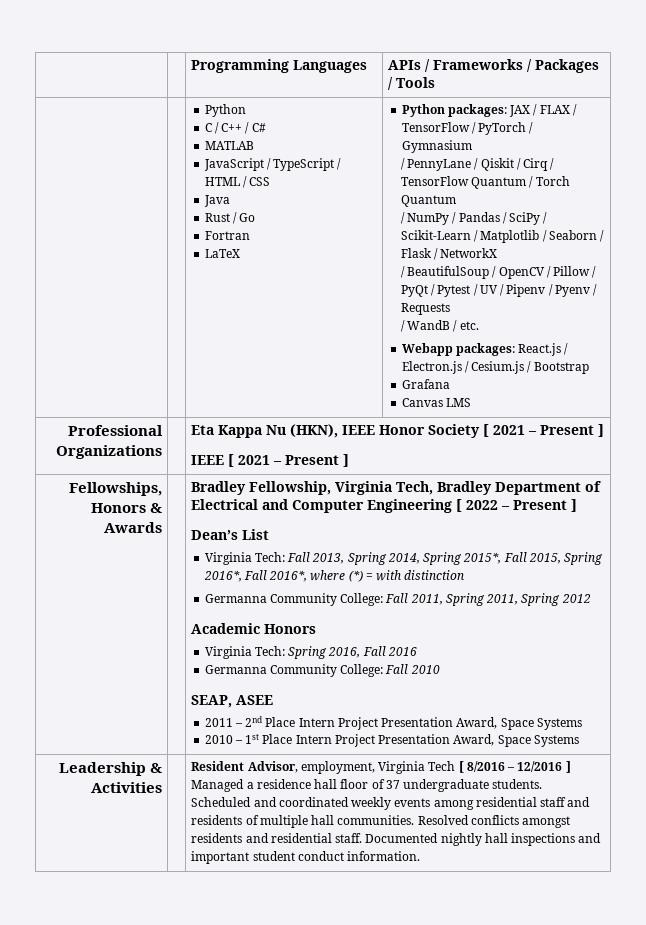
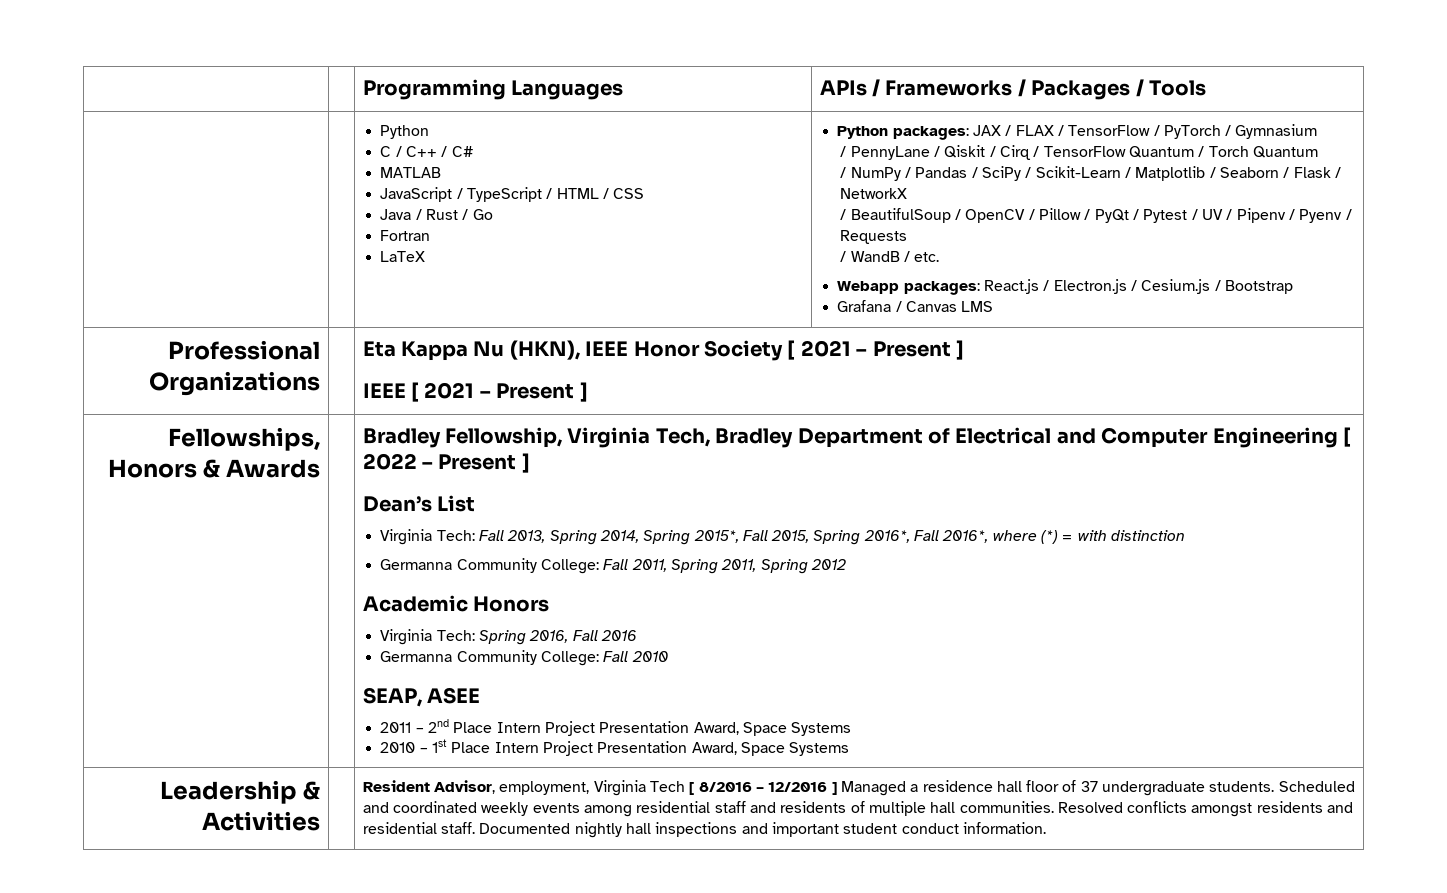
- Java
- Rust / Go
+ Java / Rust / Go
- Grafana
- Canvas LMS
+ Grafana / Canvas LMS

